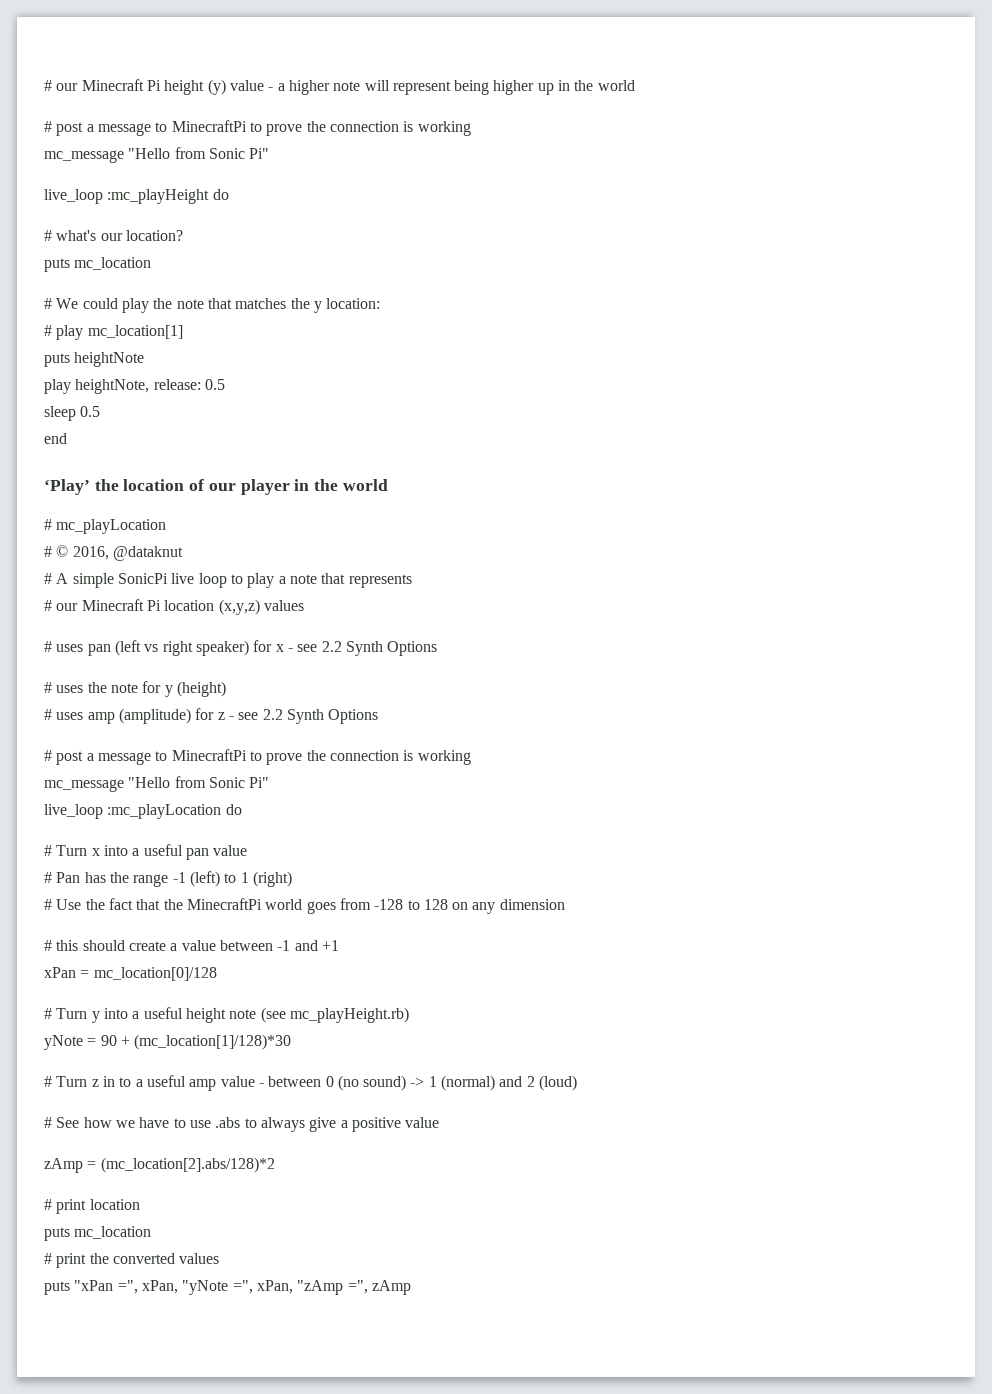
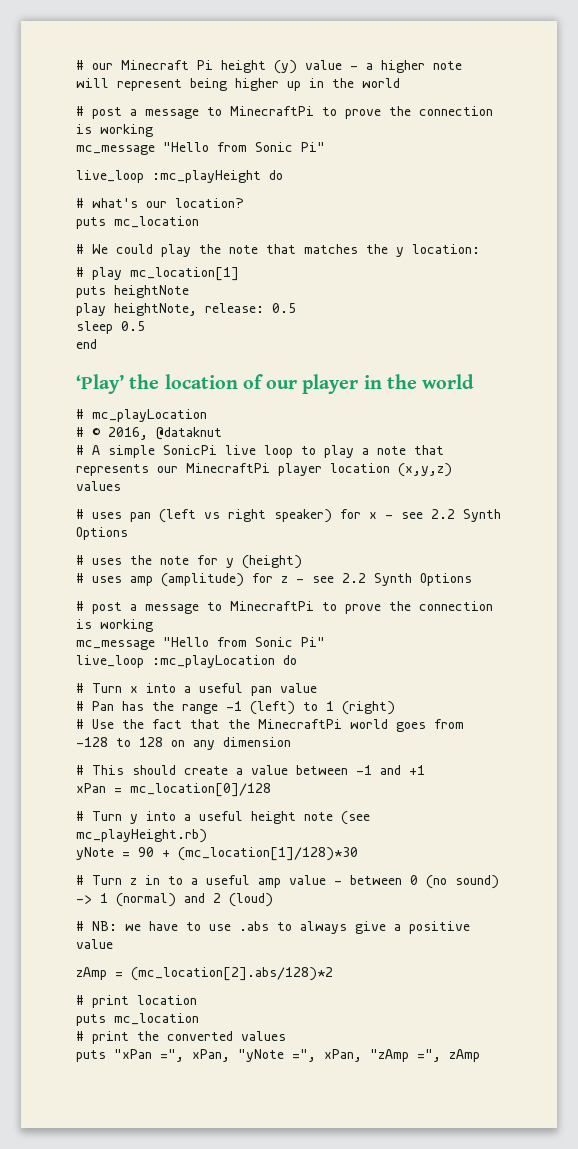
- # A simple SonicPi live loop to play a note that represents
- # our Minecraft Pi location (x,y,z) values
+ # A simple SonicPi live loop to play a note that represents our MinecraftPi player location (x,y,z) values
- # this should create a value between -1 and +1
+ # This should create a value between -1 and +1
- # See how we have to use .abs to always give a positive value
+ # NB: we have to use .abs to always give a positive value

